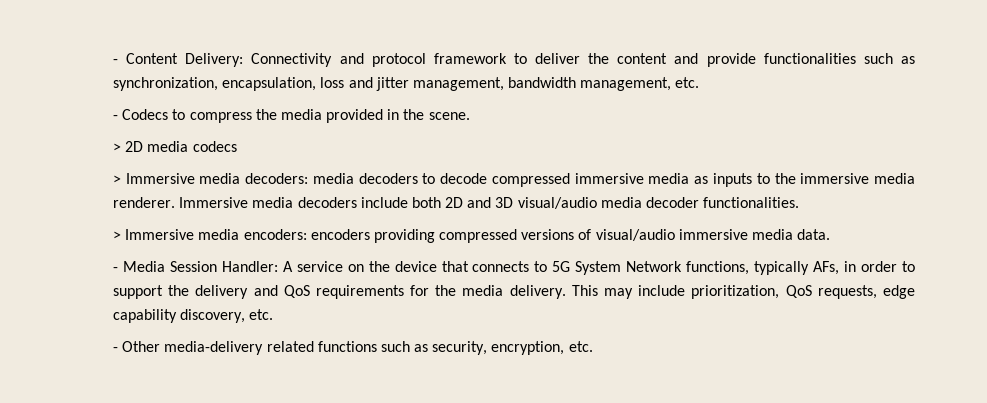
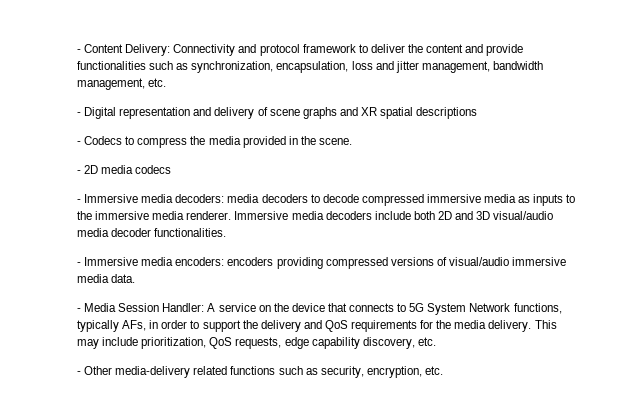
+ - Digital representation and delivery of scene graphs and XR spatial descriptions
- > 2D media codecs
+ - 2D media codecs
- > Immersive media decoders: media decoders to decode compressed immersive media as inputs to the immersive media renderer.
+ - Immersive media decoders: media decoders to decode compressed immersive media as inputs to the immersive media renderer.
- > Immersive media encoders: encoders providing compressed versions of visual/audio immersive media data.
+ - Immersive media encoders: encoders providing compressed versions of visual/audio immersive media data.

